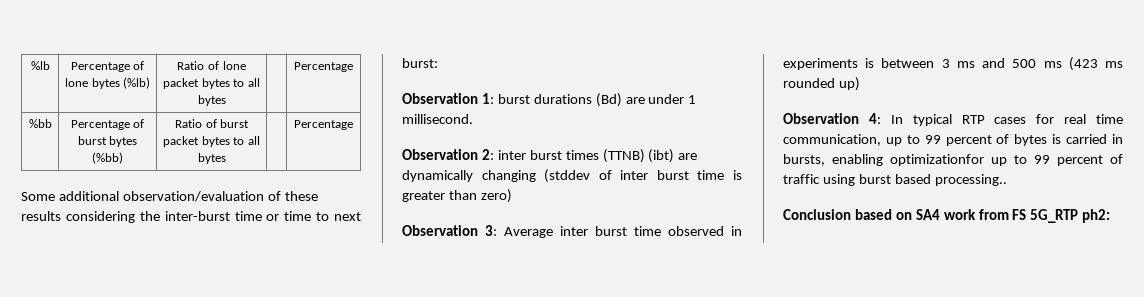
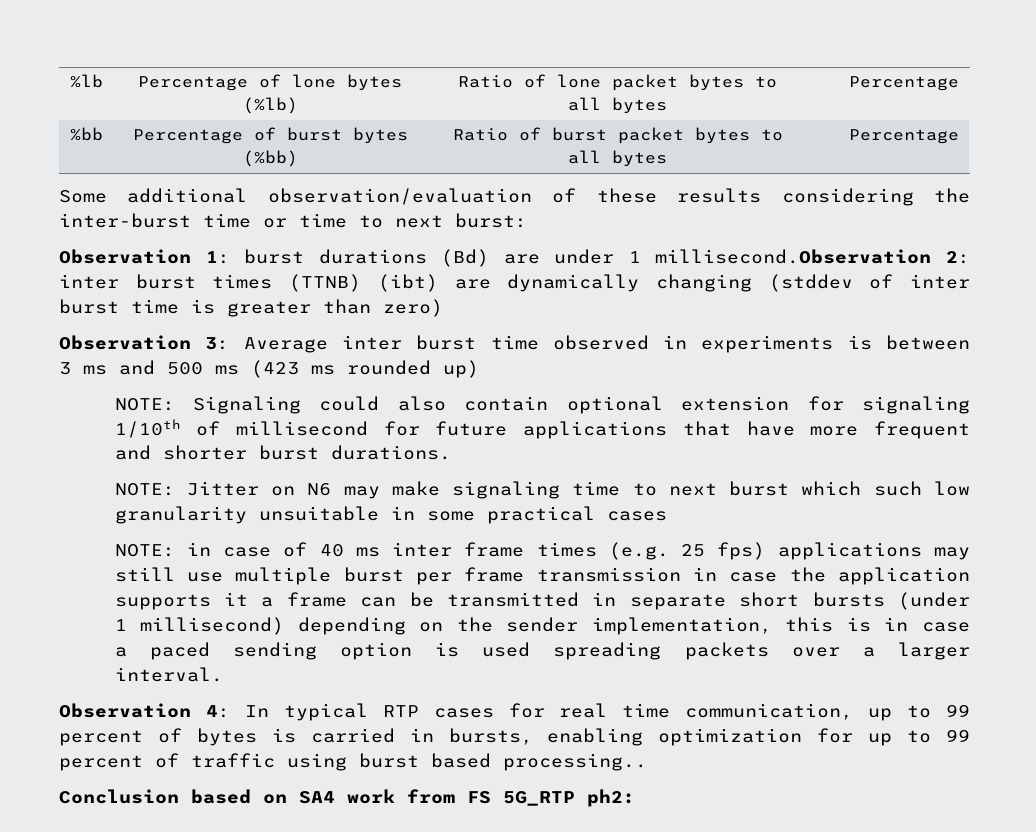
- Observation 1: burst durations (Bd) are under 1 millisecond.
- Observation 2: inter burst times (TTNB) (ibt) are dynamically changing (stddev of inter burst time is greater than zero)
+ Observation 1: burst durations (Bd) are under 1 millisecond.Observation 2: inter burst times (TTNB) (ibt) are dynamically changing (stddev of inter burst time is greater than zero)
+ NOTE: Signaling could also contain optional extension for signaling 1/10th of millisecond for future applications that have more frequent and shorter burst durations.
+ NOTE: Jitter on N6 may make signaling time to next burst which such low granularity unsuitable in some practical cases
+ NOTE: in case of 40 ms inter frame times (e.g. 25 fps) applications may still use multiple burst per frame transmission in case the application supports it a frame can be transmitted in separate short bursts (under 1 millisecond) depending on the sender implementation, this is in case a paced sending option is used spreading packets over a larger interval.
- Observation 4: In typical RTP cases for real time communication, up to 99 percent of bytes is carried in bursts, enabling optimizationfor up to 99 percent of traffic using burst based processing..
+ Observation 4: In typical RTP cases for real time communication, up to 99 percent of bytes is carried in bursts, enabling optimization for up to 99 percent of traffic using burst based processing..

